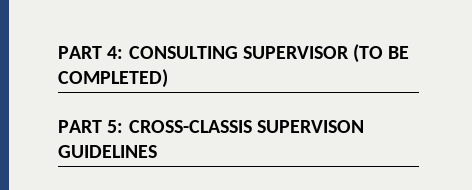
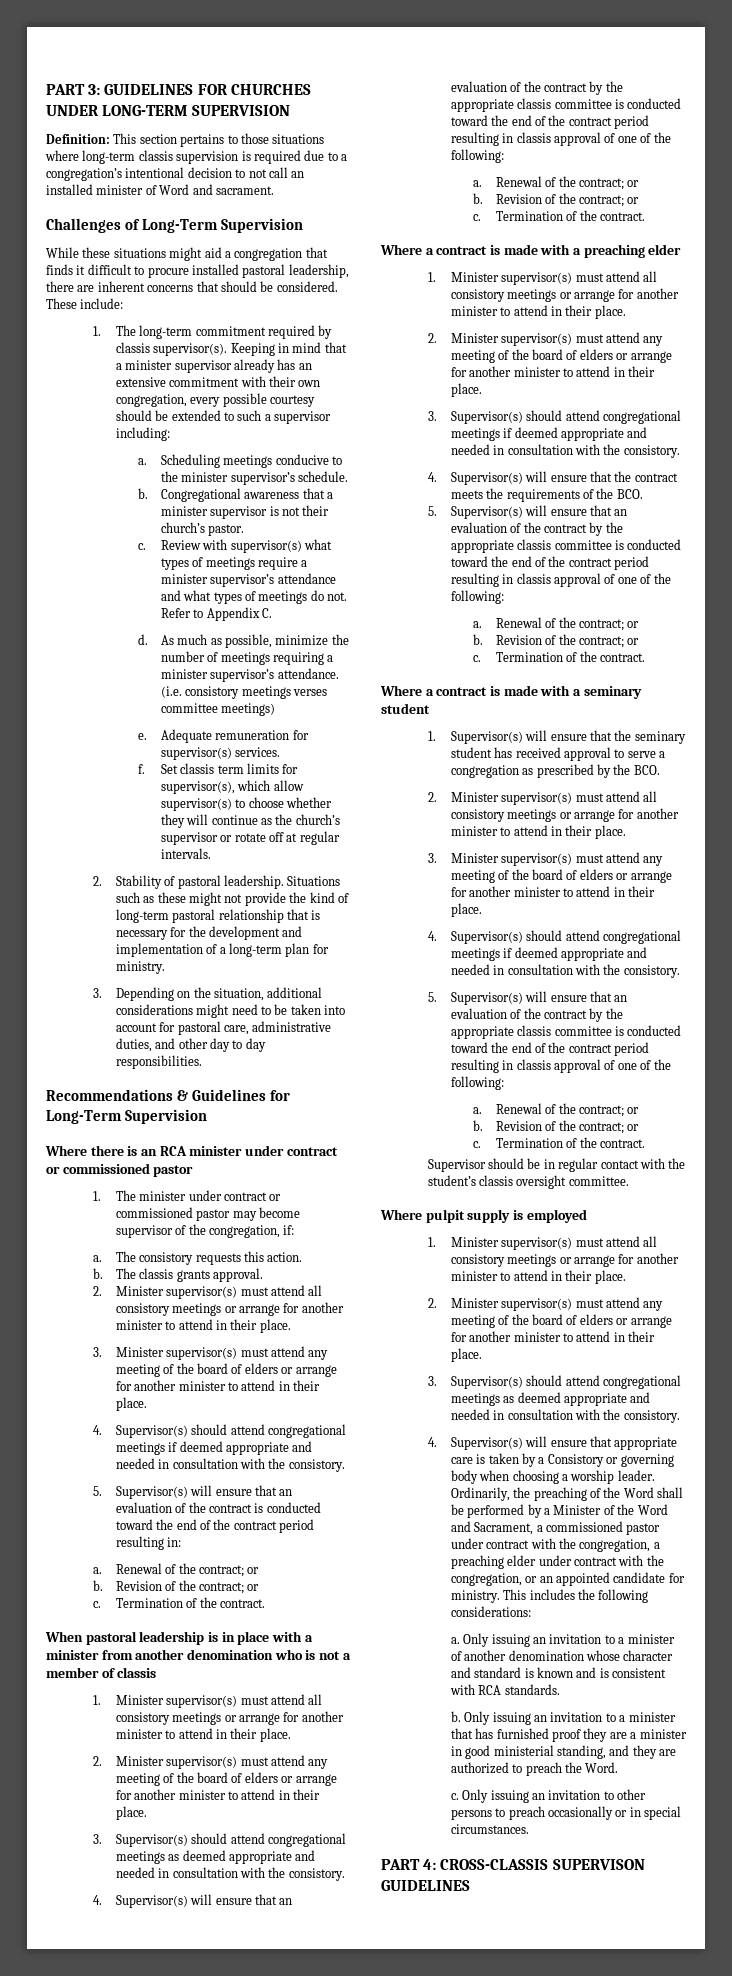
- PART 4: CONSULTING SUPERVISOR (TO BE COMPLETED)
- PART 5: CROSS-CLASSIS SUPERVISON GUIDELINES
+ PART 3: GUIDELINES FOR CHURCHES UNDER LONG-TERM SUPERVISION
+ Definition: This section pertains to those situations where long-term classis supervision is required due to a congregation’s intentional decision to not call an installed minister of Word and sacrament.
+ Challenges of Long-Term Supervision
+ While these situations might aid a congregation that finds it difficult to procure installed pastoral leadership, there are inherent concerns that should be considered. These include:
+ 1. The long-term commitment required by classis supervisor(s). Keeping in mind that a minister supervisor already has an extensive commitment with their own congregation, every possible courtesy should be extended to such a supervisor including:
+ a. Scheduling meetings conducive to the minister supervisor’s schedule.
+ b. Congregational awareness that a minister supervisor is not their church’s pastor.
+ c. Review with supervisor(s) what types of meetings require a minister supervisor’s attendance and what types of meetings do not. Refer to Appendix C.
+ d. As much as possible, minimize the number of meetings requiring a minister supervisor’s attendance. (i.e. consistory meetings verses committee meetings)
+ e. Adequate remuneration for supervisor(s) services.
+ f. Set classis term limits for supervisor(s), which allow supervisor(s) to choose whether they will continue as the church’s supervisor or rotate off at regular intervals.
+ 2. Stability of pastoral leadership. Situations such as these might not provide the kind of long-term pastoral relationship that is necessary for the development and implementation of a long-term plan for ministry.
+ 3. Depending on the situation, additional considerations might need to be taken into account for pastoral care, administrative duties, and other day to day responsibilities.
+ Recommendations & Guidelines for Long-Term Supervision
+ Where there is an RCA minister under contract or commissioned pastor
+ 1. The minister under contract or commissioned pastor may become supervisor of the congregation, if:
+ a. The consistory requests this action.
+ b. The classis grants approval.
+ 2. Minister supervisor(s) must attend all consistory meetings or arrange for another minister to attend in their place.
+ 3. Minister supervisor(s) must attend any meeting of the board of elders or arrange for another minister to attend in their place.
+ 4. Supervisor(s) should attend congregational meetings if deemed appropriate and needed in consultation with the consistory.
+ 5. Supervisor(s) will ensure that an evaluation of the contract is conducted toward the end of the contract period resulting in:
+ a. Renewal of the contract; or
+ b. Revision of the contract; or
+ c. Termination of the contract.
+ When pastoral leadership is in place with a minister from another denomination who is not a member of classis
+ 1. Minister supervisor(s) must attend all consistory meetings or arrange for another minister to attend in their place.
+ 2. Minister supervisor(s) must attend any meeting of the board of elders or arrange for another minister to attend in their place.
+ 3. Supervisor(s) should attend congregational meetings as deemed appropriate and needed in consultation with the consistory.
+ 4. Supervisor(s) will ensure that an evaluation of the contract by the appropriate classis committee is conducted toward the end of the contract period resulting in classis approval of one of the following:
+ a. Renewal of the contract; or
+ b. Revision of the contract; or
+ c. Termination of the contract.
+ Where a contract is made with a preaching elder
+ 1. Minister supervisor(s) must attend all consistory meetings or arrange for another minister to attend in their place.
+ 2. Minister supervisor(s) must attend any meeting of the board of elders or arrange for another minister to attend in their place.
+ 3. Supervisor(s) should attend congregational meetings if deemed appropriate and needed in consultation with the consistory.
+ 4. Supervisor(s) will ensure that the contract meets the requirements of the BCO.
+ 5. Supervisor(s) will ensure that an evaluation of the contract by the appropriate classis committee is conducted toward the end of the contract period resulting in classis approval of one of the following:
+ a. Renewal of the contract; or
+ b. Revision of the contract; or
+ c. Termination of the contract.
+ Where a contract is made with a seminary student
+ 1. Supervisor(s) will ensure that the seminary student has received approval to serve a congregation as prescribed by the BCO.
+ 2. Minister supervisor(s) must attend all consistory meetings or arrange for another minister to attend in their place.
+ 3. Minister supervisor(s) must attend any meeting of the board of elders or arrange for another minister to attend in their place.
+ 4. Supervisor(s) should attend congregational meetings if deemed appropriate and needed in consultation with the consistory.
+ 5. Supervisor(s) will ensure that an evaluation of the contract by the appropriate classis committee is conducted toward the end of the contract period resulting in classis approval of one of the following:
+ a. Renewal of the contract; or
+ b. Revision of the contract; or
+ c. Termination of the contract.
+ Supervisor should be in regular contact with the student’s classis oversight committee.
+ Where pulpit supply is employed
+ 1. Minister supervisor(s) must attend all consistory meetings or arrange for another minister to attend in their place.
+ 2. Minister supervisor(s) must attend any meeting of the board of elders or arrange for another minister to attend in their place.
+ 3. Supervisor(s) should attend congregational meetings as deemed appropriate and needed in consultation with the consistory.
+ 4. Supervisor(s) will ensure that appropriate care is taken by a Consistory or governing body when choosing a worship leader. Ordinarily, the preaching of the Word shall be performed by a Minister of the Word and Sacrament, a commissioned pastor under contract with the congregation, a preaching elder under contract with the congregation, or an appointed candidate for ministry. This includes the following considerations:
+ a. Only issuing an invitation to a minister of another denomination whose character and standard is known and is consistent with RCA standards.
+ b. Only issuing an invitation to a minister that has furnished proof they are a minister in good ministerial standing, and they are authorized to preach the Word.
+ c. Only issuing an invitation to other persons to preach occasionally or in special circumstances.
+ PART 4: CROSS-CLASSIS SUPERVISON GUIDELINES

